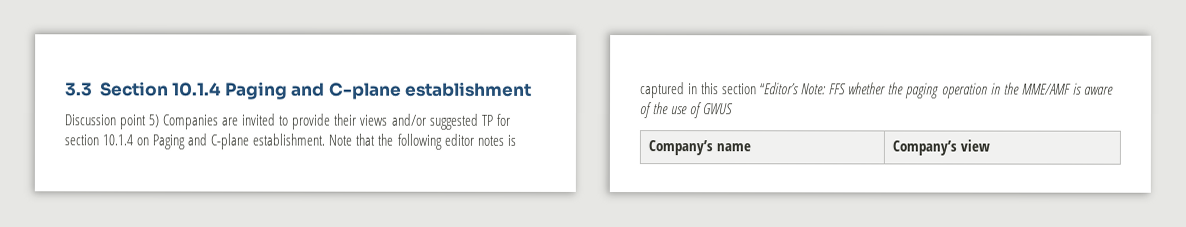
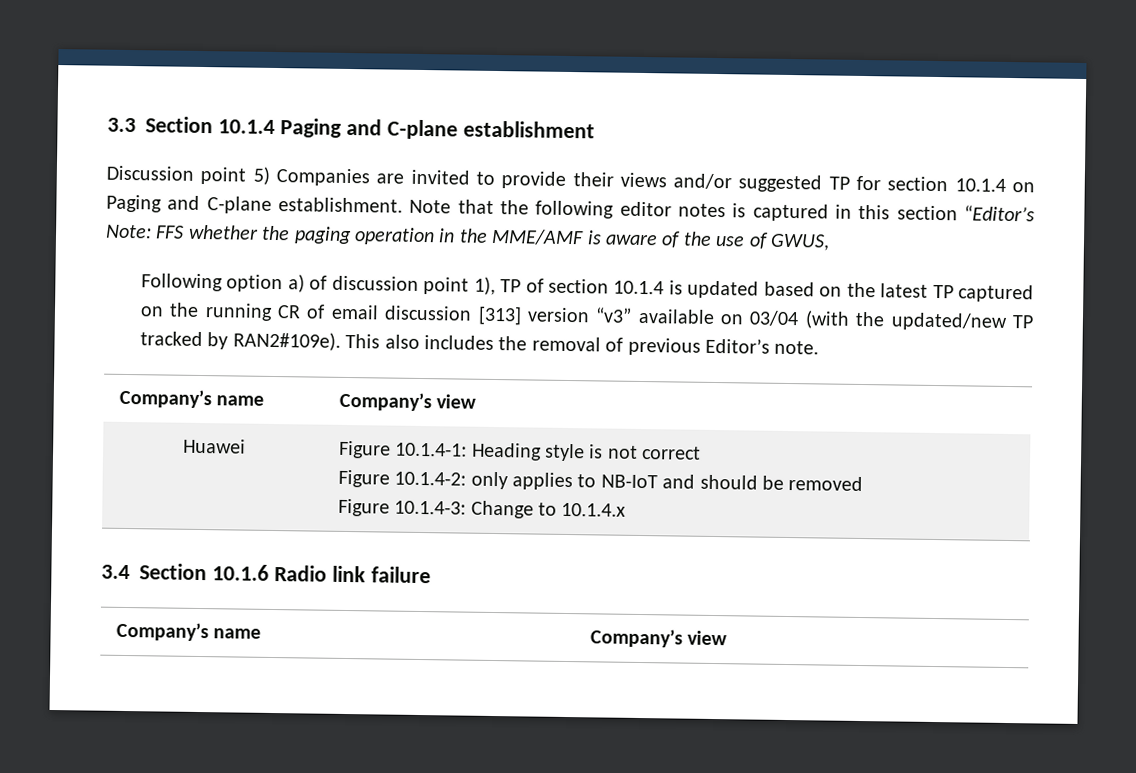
- Note that the following editor notes is captured in this section “Editor’s Note: FFS whether the paging operation in the MME/AMF is aware of the use of GWUS
+ Note that the following editor notes is captured in this section “Editor’s Note: FFS whether the paging operation in the MME/AMF is aware of the use of GWUS,
+ Following option a) of discussion point 1), TP of section 10.1.4 is updated based on the latest TP captured on the running CR of email discussion [313] version “v3” available on 03/04 (with the updated/new TP tracked by RAN2#109e). This also includes the removal of previous Editor’s note.
+ Company’s name | Company’s view
+ Huawei | Figure 10.1.4-1: Heading style is not correct
+ Figure 10.1.4-2: only applies to NB-IoT and should be removed
+ Figure 10.1.4-3: Change to 10.1.4.x
+ 3.4 Section 10.1.6 Radio link failure

